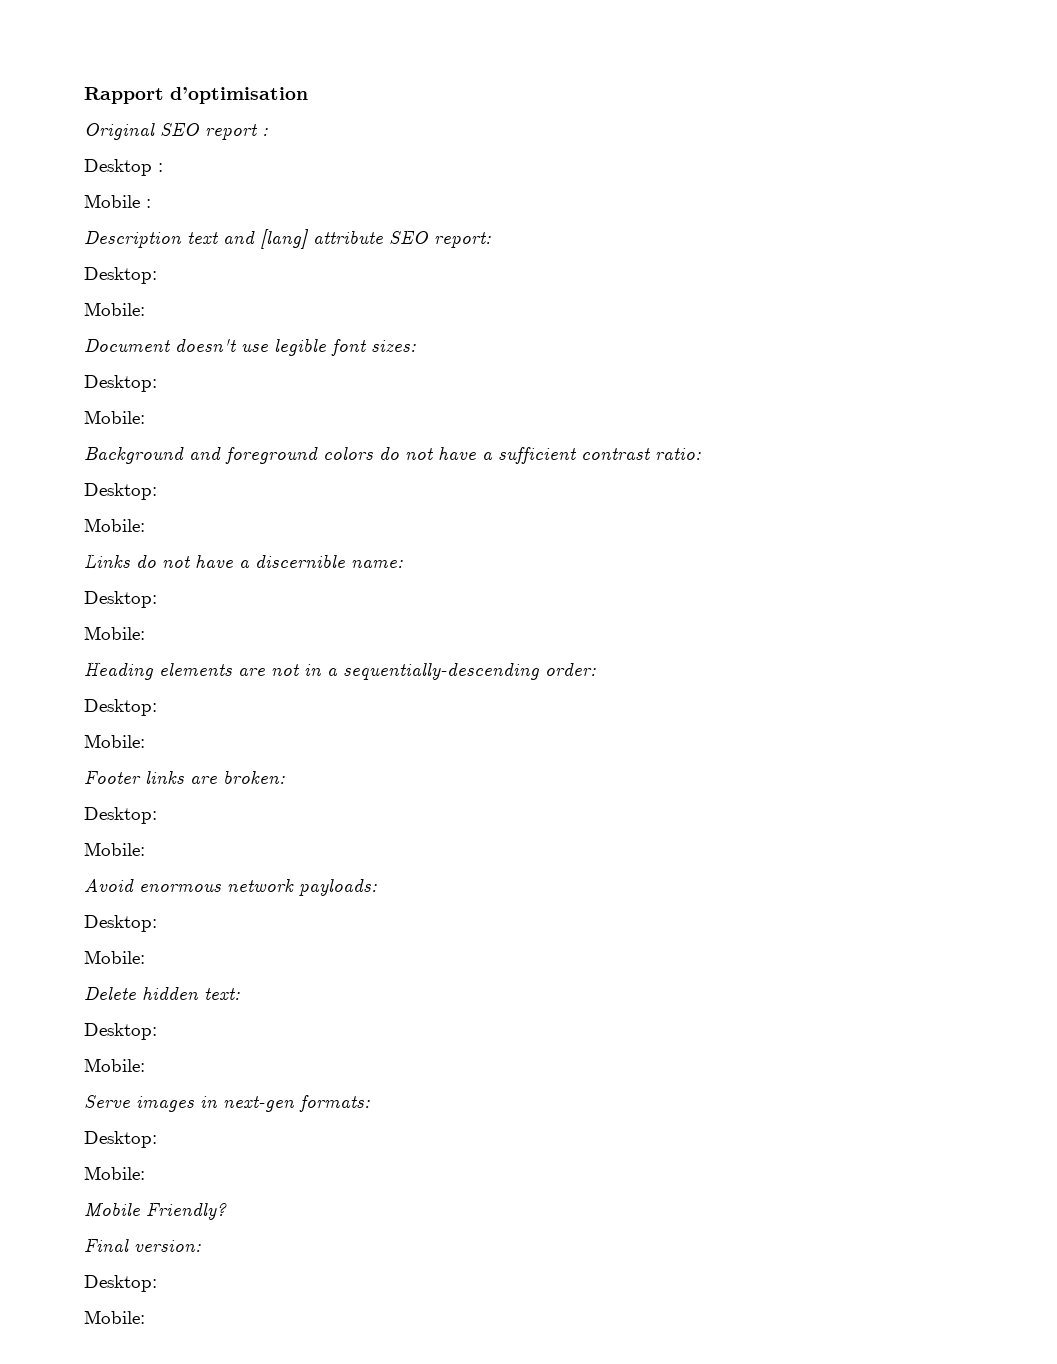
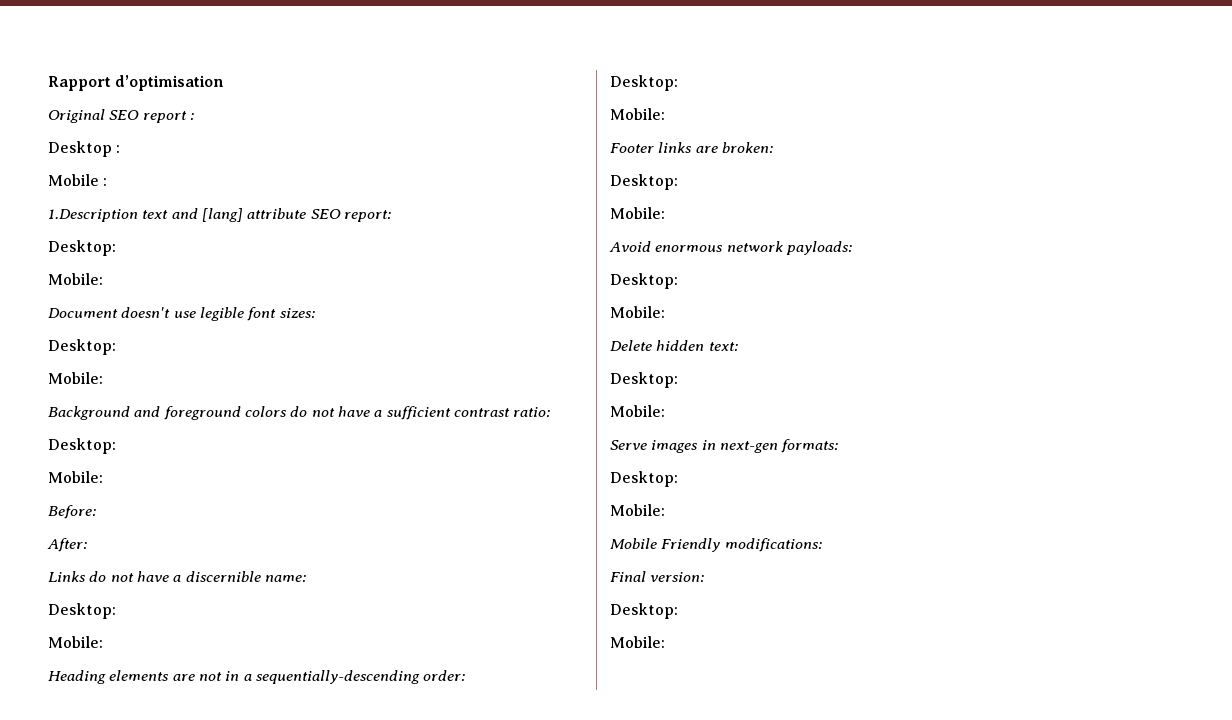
- Description text and [lang] attribute SEO report:
+ 1.Description text and [lang] attribute SEO report:
+ Before:
+ After:
- Mobile Friendly?
+ Mobile Friendly modifications:

